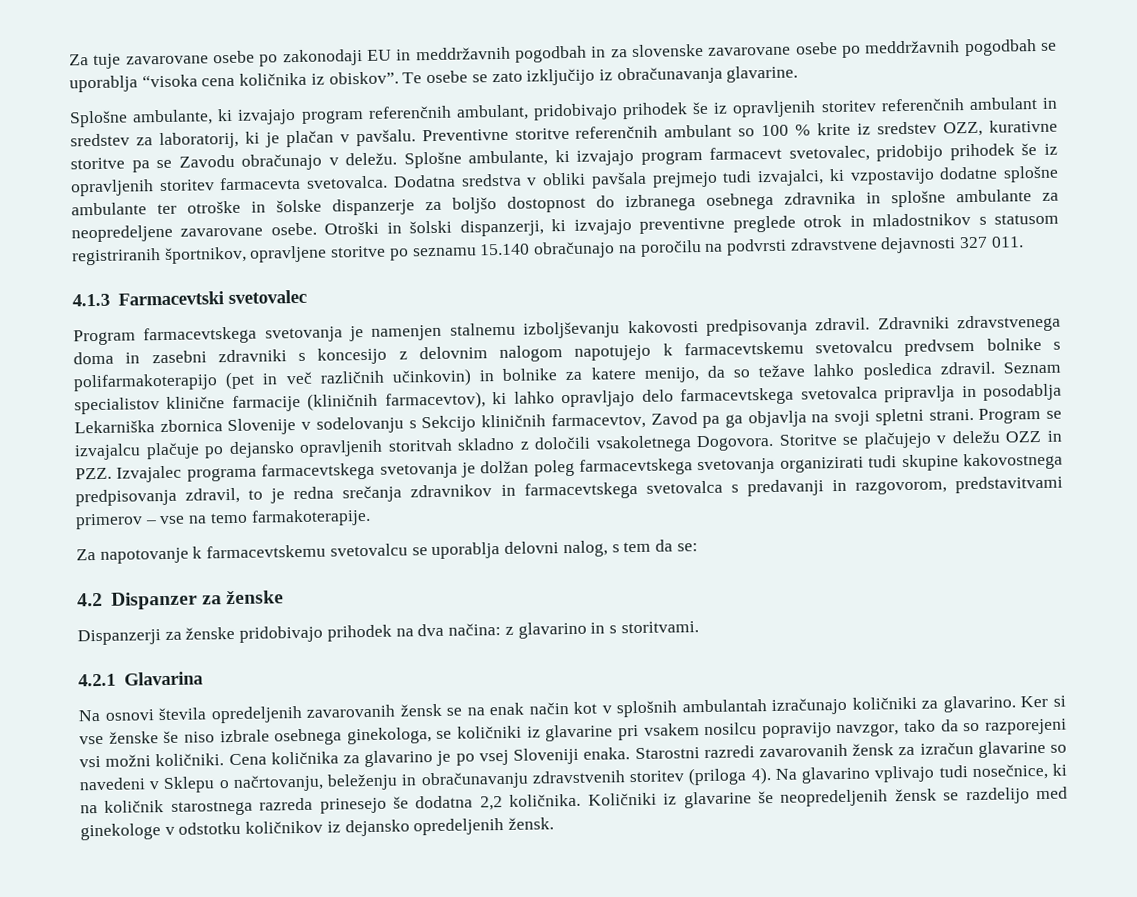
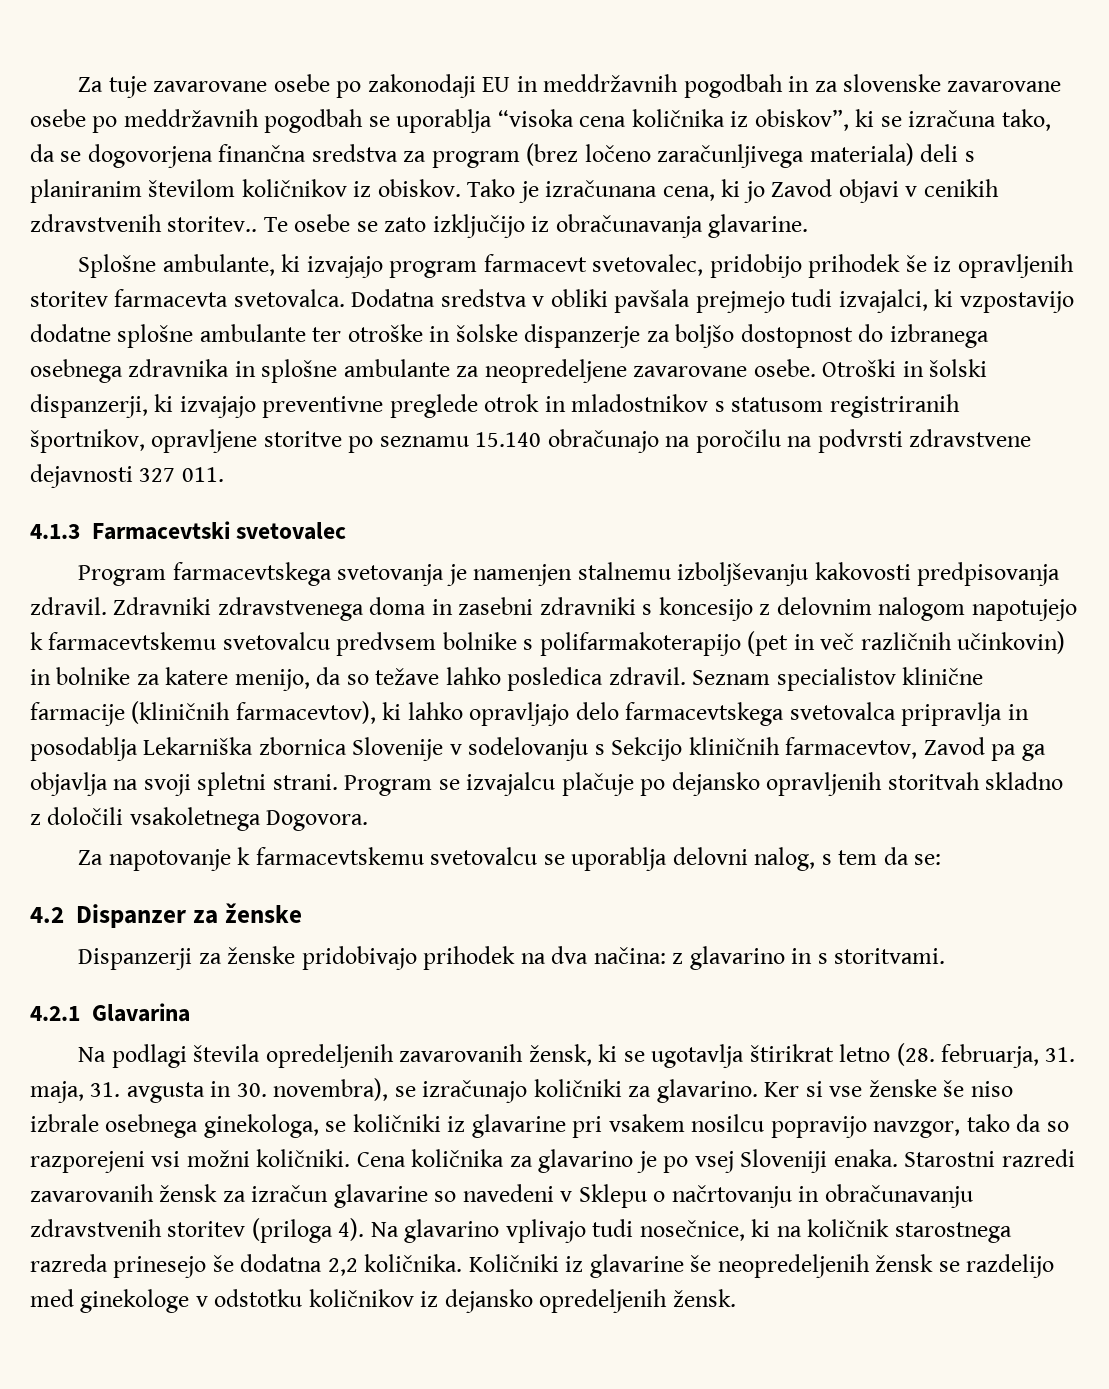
- Za tuje zavarovane osebe po zakonodaji EU in meddržavnih pogodbah in za slovenske zavarovane osebe po meddržavnih pogodbah se uporablja “visoka cena količnika iz obiskov”.
+ Za tuje zavarovane osebe po zakonodaji EU in meddržavnih pogodbah in za slovenske zavarovane osebe po meddržavnih pogodbah se uporablja “visoka cena količnika iz obiskov”, ki se izračuna tako, da se dogovorjena finančna sredstva za program (brez ločeno zaračunljivega materiala) deli s planiranim številom količnikov iz obiskov. Tako je izračunana cena, ki jo Zavod objavi v cenikih zdravstvenih storitev..
- Splošne ambulante, ki izvajajo program referenčnih ambulant, pridobivajo prihodek še iz opravljenih storitev referenčnih ambulant in sredstev za laboratorij, ki je plačan v pavšalu. Preventivne storitve referenčnih ambulant so 100 % krite iz sredstev OZZ, kurativne storitve pa se Zavodu obračunajo v deležu. Splošne ambulante, ki izvajajo program farmacevt svetovalec, pridobijo prihodek še iz opravljenih storitev farmacevta svetovalca.
+ Splošne ambulante, ki izvajajo program farmacevt svetovalec, pridobijo prihodek še iz opravljenih storitev farmacevta svetovalca.
- Storitve se plačujejo v deležu OZZ in PZZ. Izvajalec programa farmacevtskega svetovanja je dolžan poleg farmacevtskega svetovanja organizirati tudi skupine kakovostnega predpisovanja zdravil, to je redna srečanja zdravnikov in farmacevtskega svetovalca s predavanji in razgovorom, predstavitvami primerov – vse na temo farmakoterapije.
- Na osnovi števila opredeljenih zavarovanih žensk se na enak način kot v splošnih ambulantah izračunajo količniki za glavarino.
+ Na podlagi števila opredeljenih zavarovanih žensk, ki se ugotavlja štirikrat letno (28. februarja, 31. maja, 31. avgusta in 30. novembra), se izračunajo količniki za glavarino.
- Starostni razredi zavarovanih žensk za izračun glavarine so navedeni v Sklepu o načrtovanju, beleženju in obračunavanju zdravstvenih storitev (priloga 4).
+ Starostni razredi zavarovanih žensk za izračun glavarine so navedeni v Sklepu o načrtovanju in obračunavanju zdravstvenih storitev (priloga 4).

